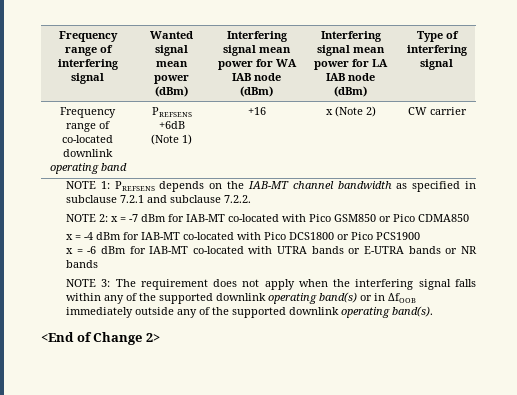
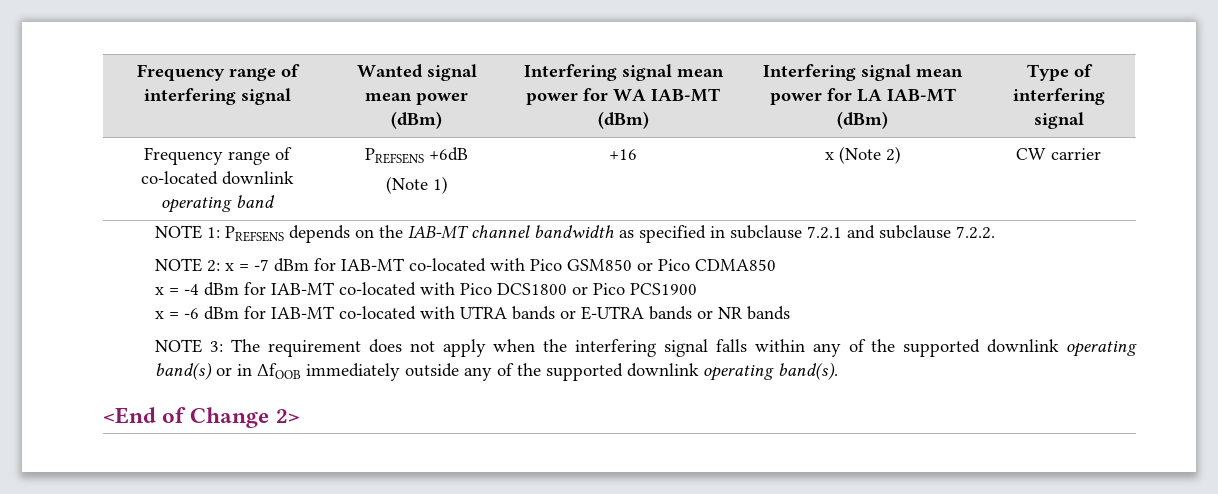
- Frequency range of interfering signal | Wanted signal mean power (dBm) | Interfering signal mean power for WA IAB node (dBm) | Interfering signal mean power for LA IAB node (dBm) | Type of interfering signal
+ Frequency range of interfering signal | Wanted signal mean power (dBm) | Interfering signal mean power for WA IAB-MT (dBm) | Interfering signal mean power for LA IAB-MT (dBm) | Type of interfering signal

